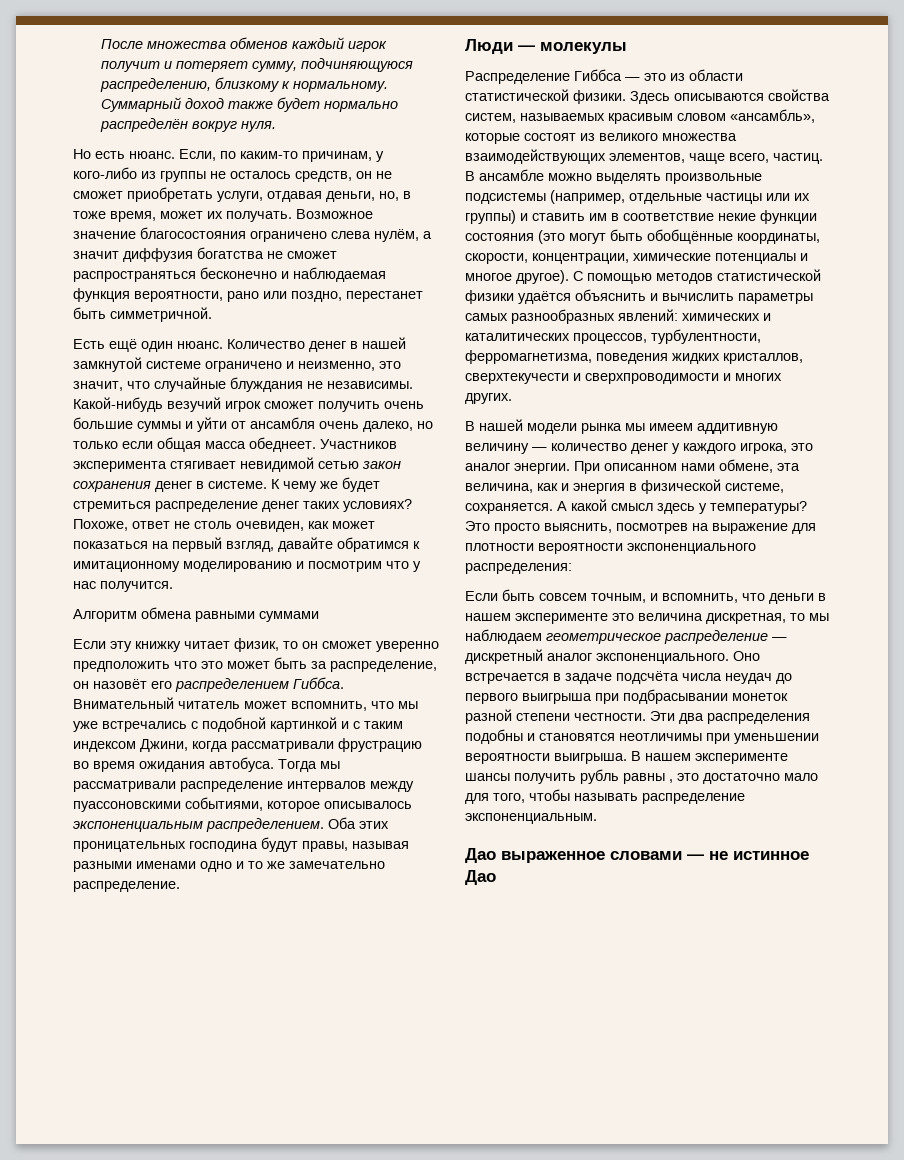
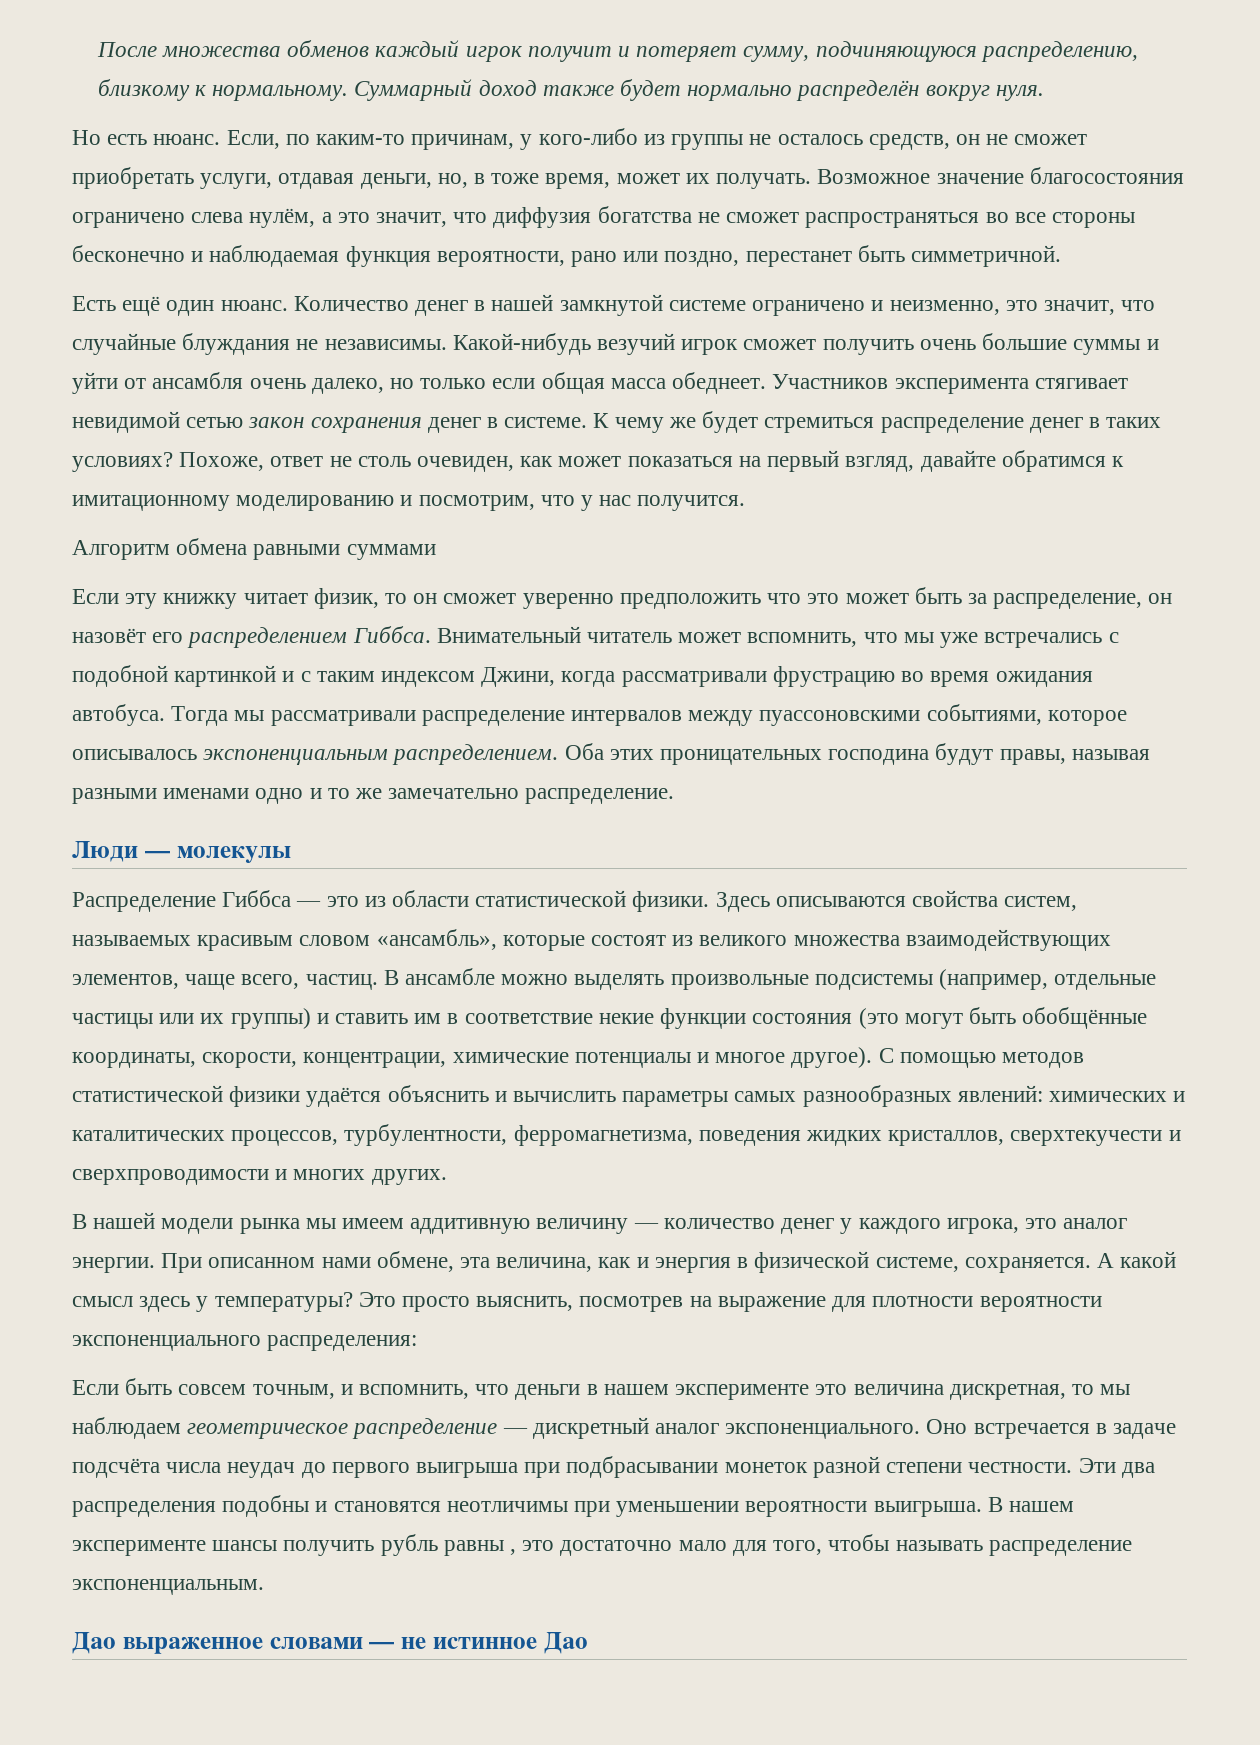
- Возможное значение благосостояния ограничено слева нулём, а значит диффузия богатства не сможет распространяться бесконечно и наблюдаемая функция вероятности, рано или поздно, перестанет быть симметричной.
+ Возможное значение благосостояния ограничено слева нулём, а это значит, что диффузия богатства не сможет распространяться во все стороны бесконечно и наблюдаемая функция вероятности, рано или поздно, перестанет быть симметричной.
- К чему же будет стремиться распределение денег таких условиях?
+ К чему же будет стремиться распределение денег в таких условиях?
- Похоже, ответ не столь очевиден, как может показаться на первый взгляд, давайте обратимся к имитационному моделированию и посмотрим что у нас получится.
+ Похоже, ответ не столь очевиден, как может показаться на первый взгляд, давайте обратимся к имитационному моделированию и посмотрим, что у нас получится.

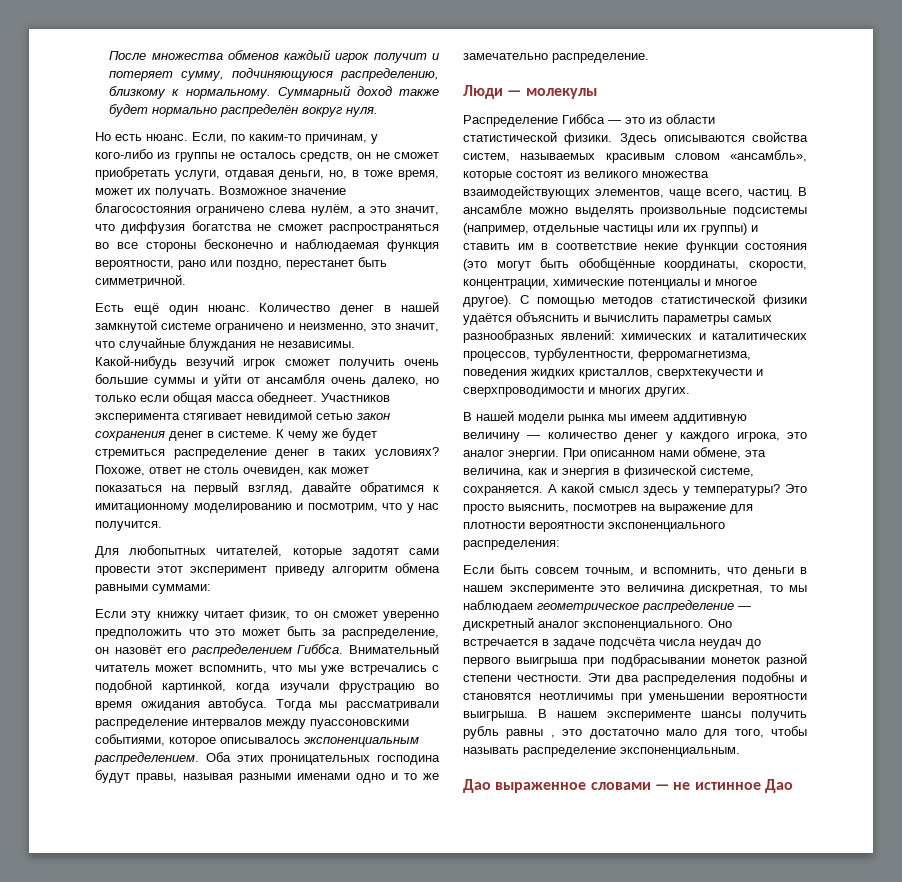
- Алгоритм обмена равными суммами
+ Для любопытных читателей, которые задотят сами провести этот эксперимент приведу алгоритм обмена равными суммами:
- Внимательный читатель может вспомнить, что мы уже встречались с подобной картинкой и с таким индексом Джини, когда рассматривали фрустрацию во время ожидания автобуса.
+ Внимательный читатель может вспомнить, что мы уже встречались с подобной картинкой, когда изучали фрустрацию во время ожидания автобуса.

